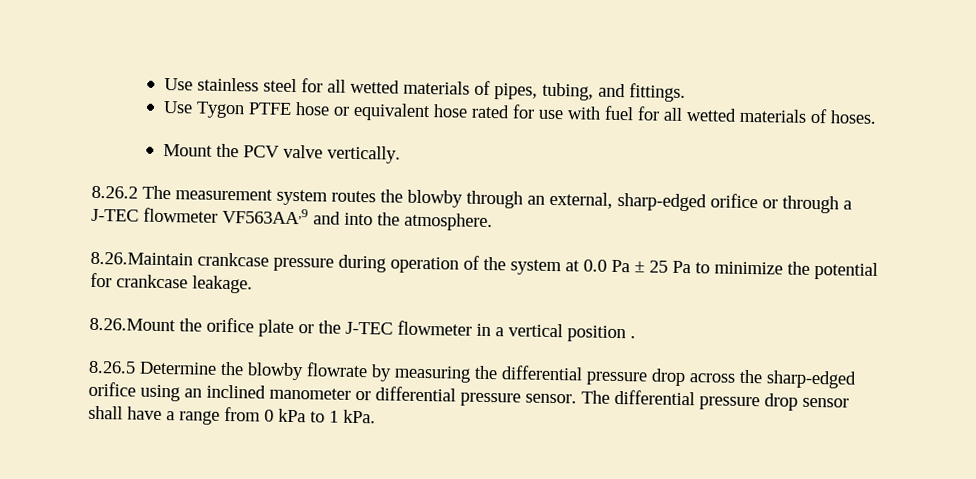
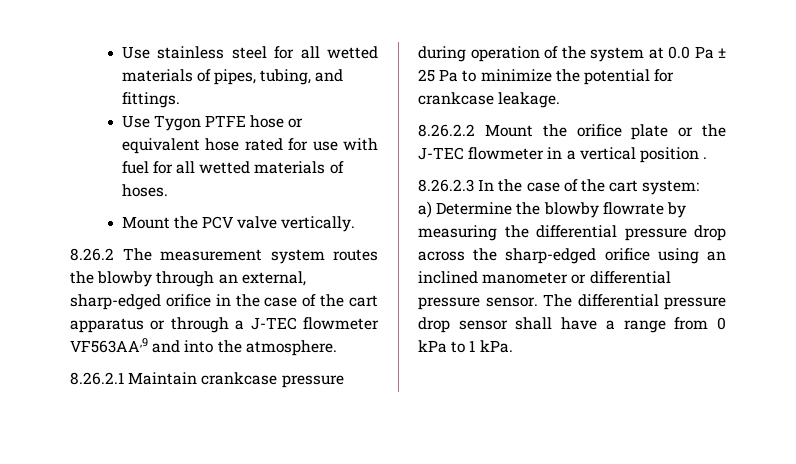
- 8.26.2 The measurement system routes the blowby through an external, sharp-edged orifice or through a J-TEC flowmeter VF563AA,9 and into the atmosphere.
+ 8.26.2 The measurement system routes the blowby through an external, sharp-edged orifice in the case of the cart apparatus or through a J-TEC flowmeter VF563AA,9 and into the atmosphere.
- 8.26.Maintain crankcase pressure during operation of the system at 0.0 Pa ± 25 Pa to minimize the potential for crankcase leakage.
+ 8.26.2.1 Maintain crankcase pressure during operation of the system at 0.0 Pa ± 25 Pa to minimize the potential for crankcase leakage.
- 8.26.Mount the orifice plate or the J-TEC flowmeter in a vertical position .
+ 8.26.2.2 Mount the orifice plate or the J-TEC flowmeter in a vertical position .
- 8.26.5 Determine the blowby flowrate by measuring the differential pressure drop across the sharp-edged orifice using an inclined manometer or differential pressure sensor.
+ 8.26.2.3 In the case of the cart system:
+ a) Determine the blowby flowrate by measuring the differential pressure drop across the sharp-edged orifice using an inclined manometer or differential pressure sensor.

